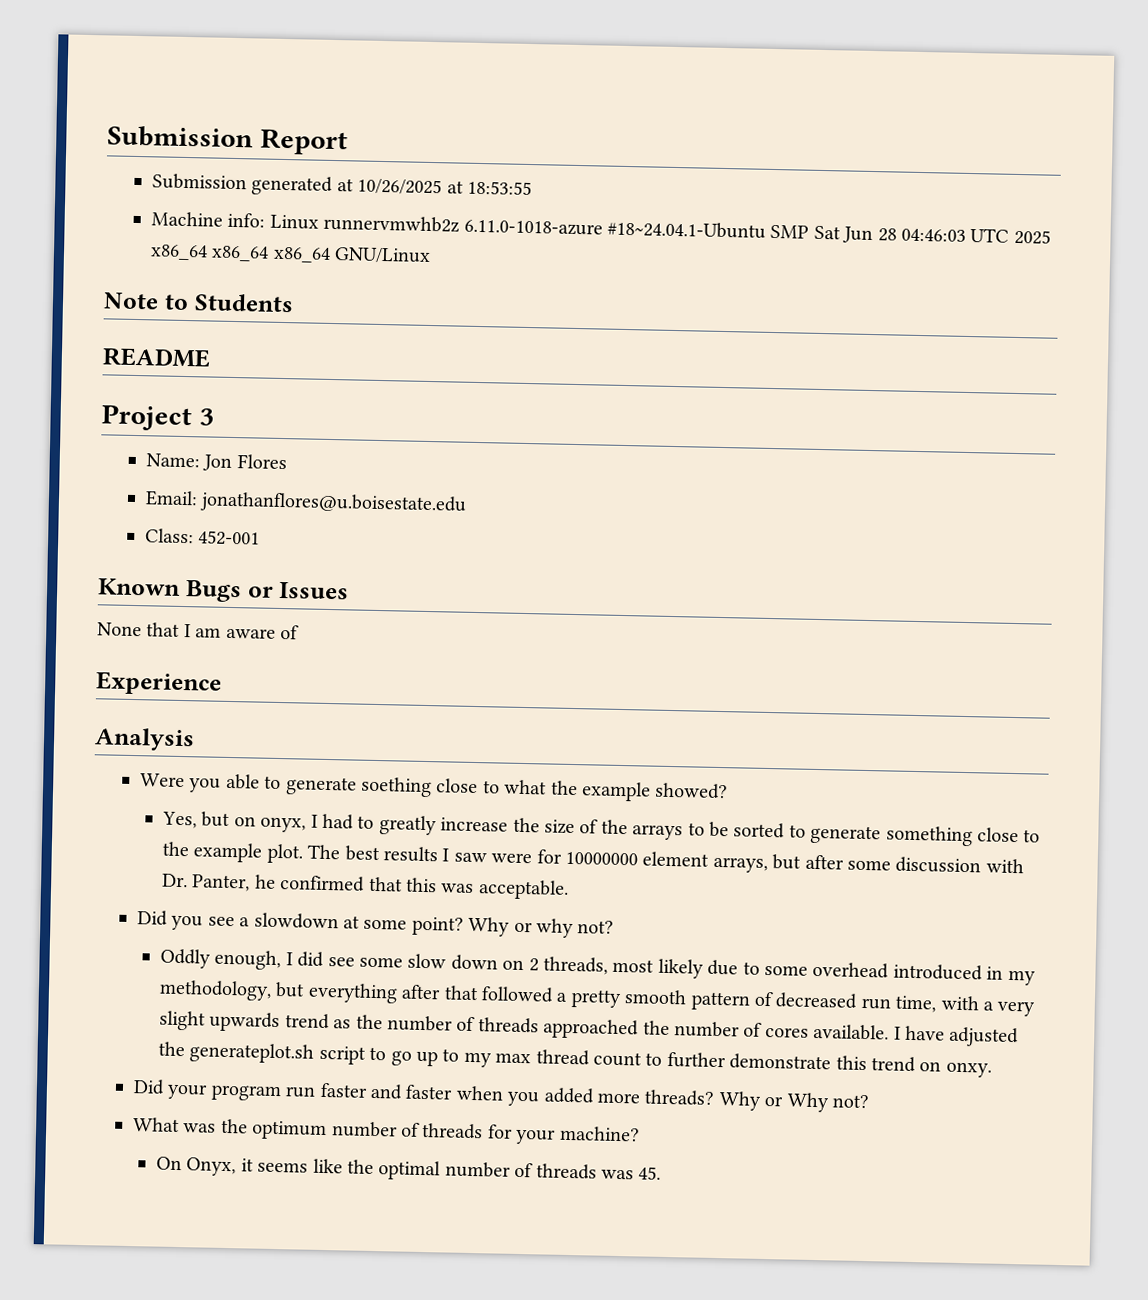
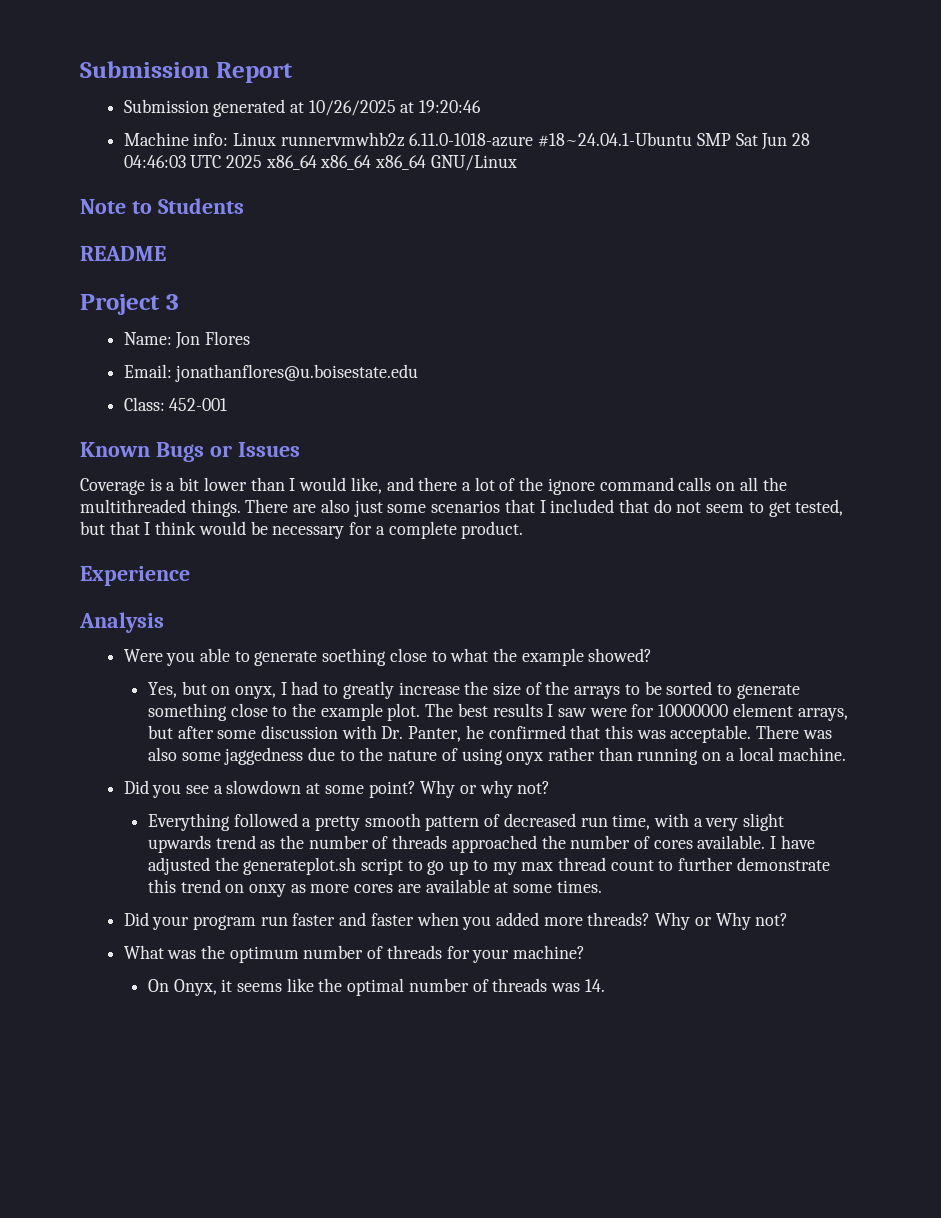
- Submission generated at 10/26/2025 at 18:53:55
+ Submission generated at 10/26/2025 at 19:20:46
- None that I am aware of
+ Coverage is a bit lower than I would like, and there a lot of the ignore command calls on all the multithreaded things. There are also just some scenarios that I included that do not seem to get tested, but that I think would be necessary for a complete product.
+ There was also some jaggedness due to the nature of using onyx rather than running on a local machine.
- Oddly enough, I did see some slow down on 2 threads, most likely due to some overhead introduced in my methodology, but everything after that followed a pretty smooth pattern of decreased run time, with a very slight upwards trend as the number of threads approached the number of cores available.
+ Everything followed a pretty smooth pattern of decreased run time, with a very slight upwards trend as the number of threads approached the number of cores available.
- I have adjusted the generateplot.sh script to go up to my max thread count to further demonstrate this trend on onxy.
+ I have adjusted the generateplot.sh script to go up to my max thread count to further demonstrate this trend on onxy as more cores are available at some times.
- On Onyx, it seems like the optimal number of threads was 45.
+ On Onyx, it seems like the optimal number of threads was 14.

